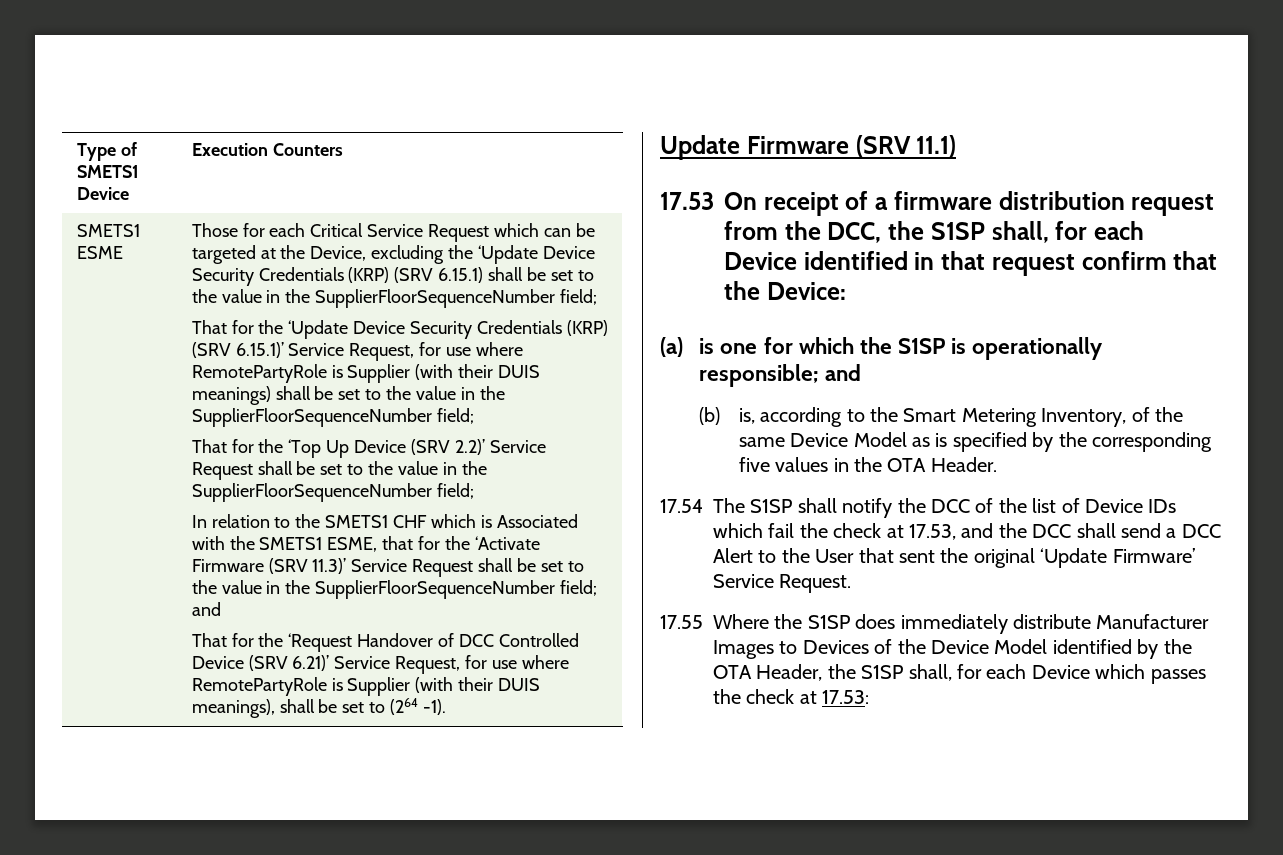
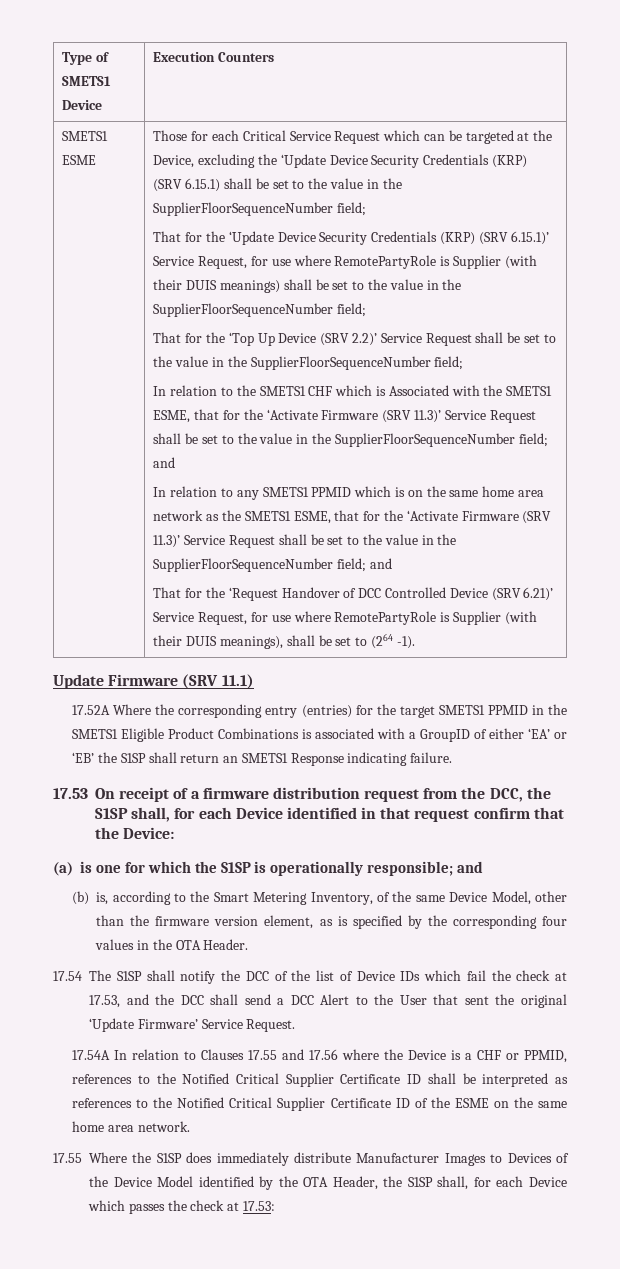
+ In relation to any SMETS1 PPMID which is on the same home area network as the SMETS1 ESME, that for the ‘Activate Firmware (SRV 11.3)’ Service Request shall be set to the value in the SupplierFloorSequenceNumber field; and
+ 17.52A Where the corresponding entry (entries) for the target SMETS1 PPMID in the SMETS1 Eligible Product Combinations is associated with a GroupID of either ‘EA’ or ‘EB’ the S1SP shall return an SMETS1 Response indicating failure.
- (b) is, according to the Smart Metering Inventory, of the same Device Model as is specified by the corresponding five values in the OTA Header.
+ (b) is, according to the Smart Metering Inventory, of the same Device Model, other than the firmware version element, as is specified by the corresponding four values in the OTA Header.
+ 17.54A In relation to Clauses 17.55 and 17.56 where the Device is a CHF or PPMID, references to the Notified Critical Supplier Certificate ID shall be interpreted as references to the Notified Critical Supplier Certificate ID of the ESME on the same home area network.

